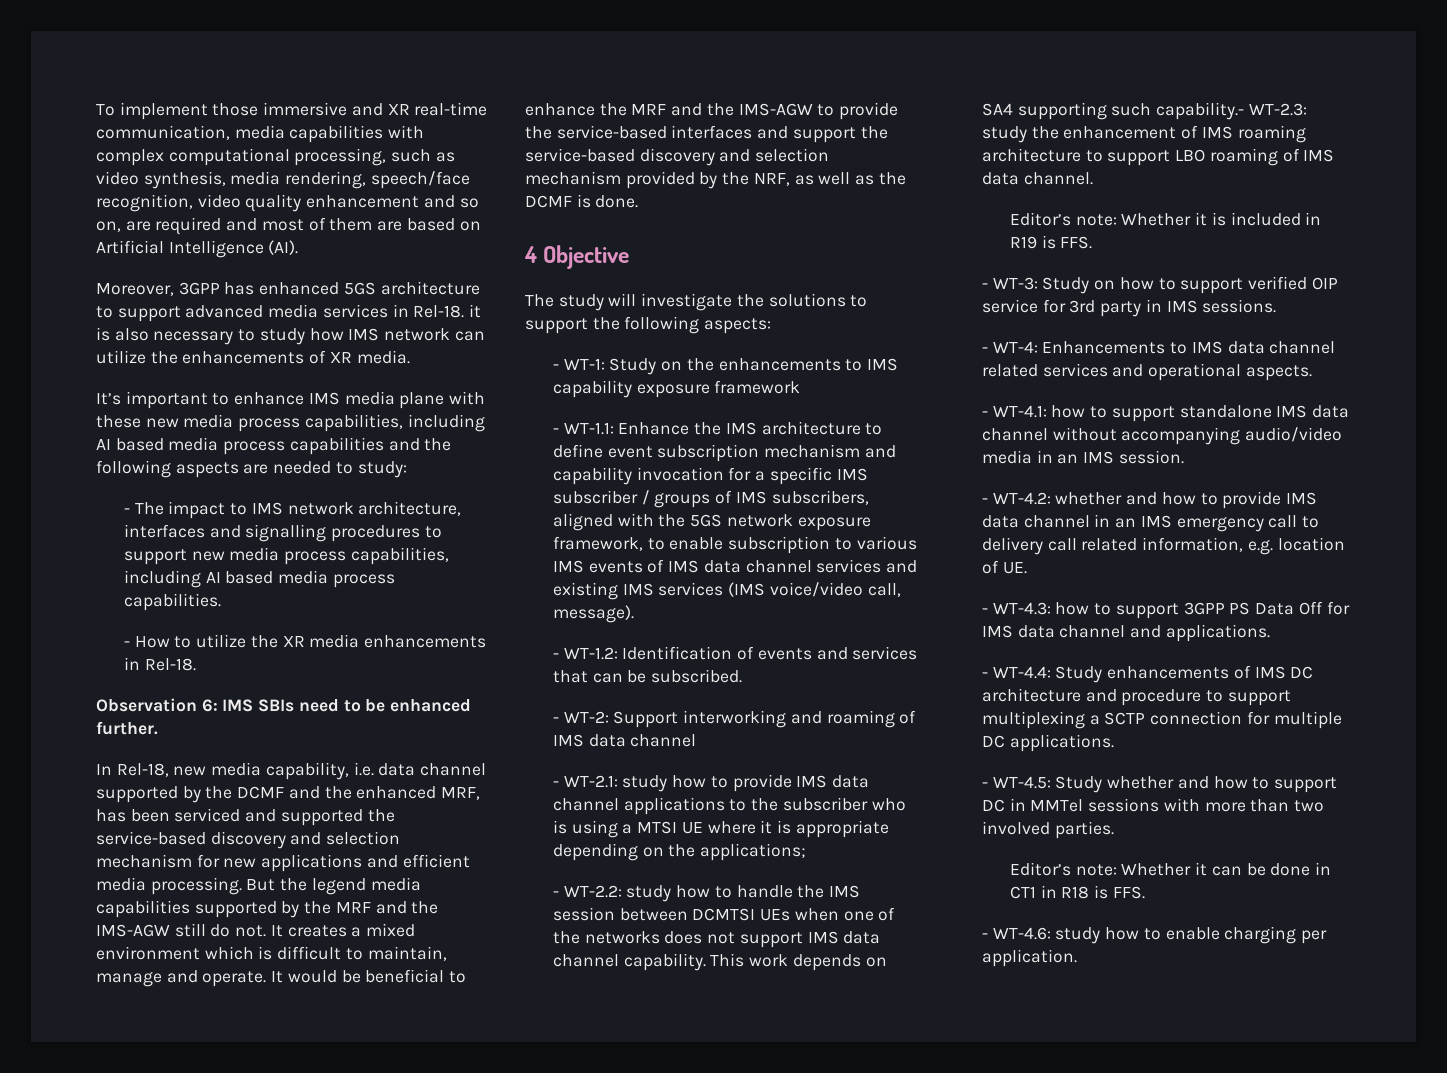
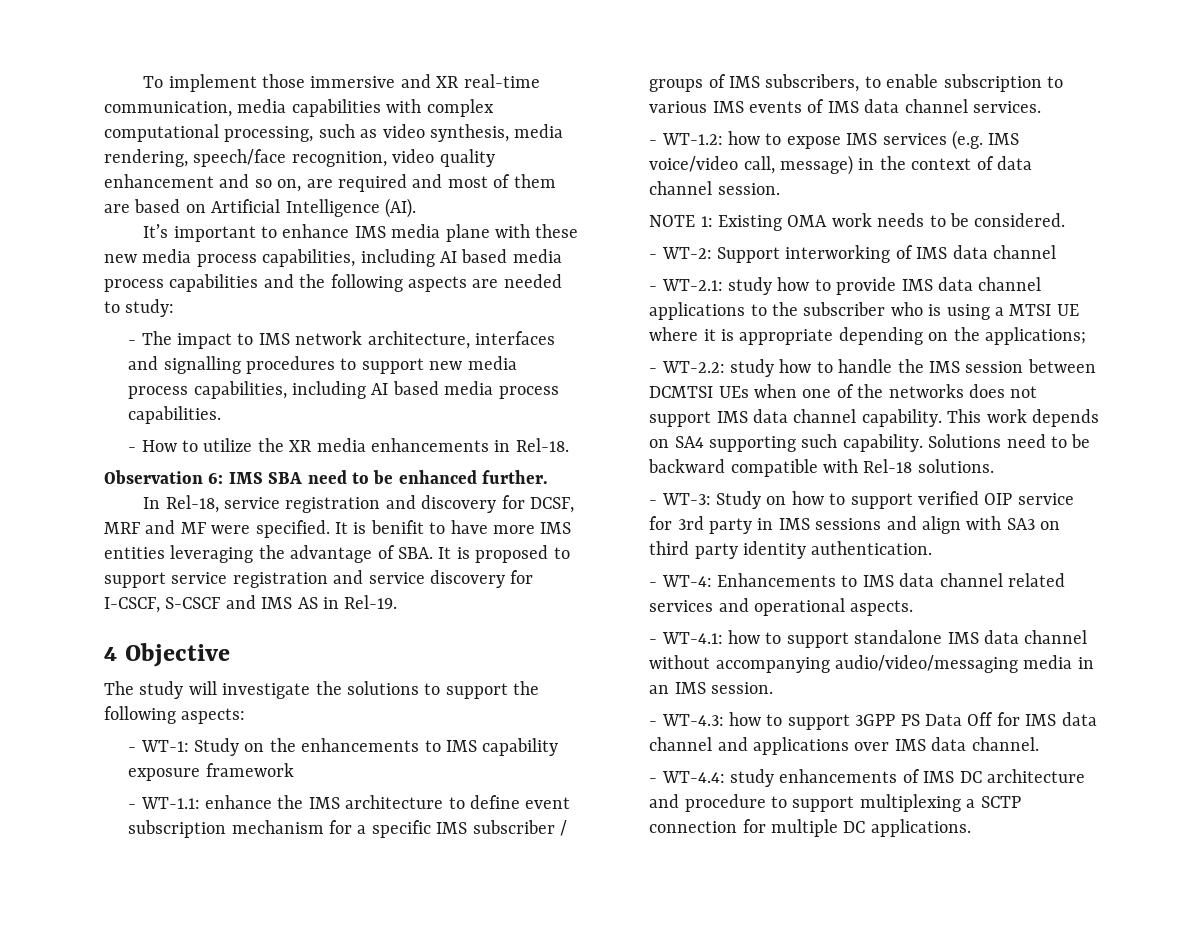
- Moreover, 3GPP has enhanced 5GS architecture to support advanced media services in Rel-18. it is also necessary to study how IMS network can utilize the enhancements of XR media.
- Observation 6: IMS SBIs need to be enhanced further.
+ Observation 6: IMS SBA need to be enhanced further.
- In Rel-18, new media capability, i.e. data channel supported by the DCMF and the enhanced MRF, has been serviced and supported the service-based discovery and selection mechanism for new applications and efficient media processing. But the legend media capabilities supported by the MRF and the IMS-AGW still do not. It creates a mixed environment which is difficult to maintain, manage and operate. It would be beneficial to enhance the MRF and the IMS-AGW to provide the service-based interfaces and support the service-based discovery and selection mechanism provided by the NRF, as well as the DCMF is done.
+ In Rel-18, service registration and discovery for DCSF, MRF and MF were specified. It is benifit to have more IMS entities leveraging the advantage of SBA. It is proposed to support service registration and service discovery for I-CSCF, S-CSCF and IMS AS in Rel-19.
- - WT-1.1: Enhance the IMS architecture to define event subscription mechanism and capability invocation for a specific IMS subscriber / groups of IMS subscribers, aligned with the 5GS network exposure framework, to enable subscription to various IMS events of IMS data channel services and existing IMS services (IMS voice/video call, message).
- - WT-1.2: Identification of events and services that can be subscribed.
+ - WT-1.1: enhance the IMS architecture to define event subscription mechanism for a specific IMS subscriber / groups of IMS subscribers, to enable subscription to various IMS events of IMS data channel services.
+ - WT-1.2: how to expose IMS services (e.g. IMS voice/video call, message) in the context of data channel session.
+ NOTE 1: Existing OMA work needs to be considered.
- - WT-2: Support interworking and roaming of IMS data channel
+ - WT-2: Support interworking of IMS data channel
- This work depends on SA4 supporting such capability.- WT-2.3: study the enhancement of IMS roaming architecture to support LBO roaming of IMS data channel.
- Editor’s note: Whether it is included in R19 is FFS.
+ This work depends on SA4 supporting such capability. Solutions need to be backward compatible with Rel-18 solutions.
- - WT-3: Study on how to support verified OIP service for 3rd party in IMS sessions.
+ - WT-3: Study on how to support verified OIP service for 3rd party in IMS sessions and align with SA3 on third party identity authentication.
- - WT-4.1: how to support standalone IMS data channel without accompanying audio/video media in an IMS session.
+ - WT-4.1: how to support standalone IMS data channel without accompanying audio/video/messaging media in an IMS session.
- - WT-4.2: whether and how to provide IMS data channel in an IMS emergency call to delivery call related information, e.g. location of UE.
- - WT-4.3: how to support 3GPP PS Data Off for IMS data channel and applications.
+ - WT-4.3: how to support 3GPP PS Data Off for IMS data channel and applications over IMS data channel.
- - WT-4.4: Study enhancements of IMS DC architecture and procedure to support multiplexing a SCTP connection for multiple DC applications.
+ - WT-4.4: study enhancements of IMS DC architecture and procedure to support multiplexing a SCTP connection for multiple DC applications.
- - WT-4.5: Study whether and how to support DC in MMTel sessions with more than two involved parties.
- Editor’s note: Whether it can be done in CT1 in R18 is FFS.
- - WT-4.6: study how to enable charging per application.

